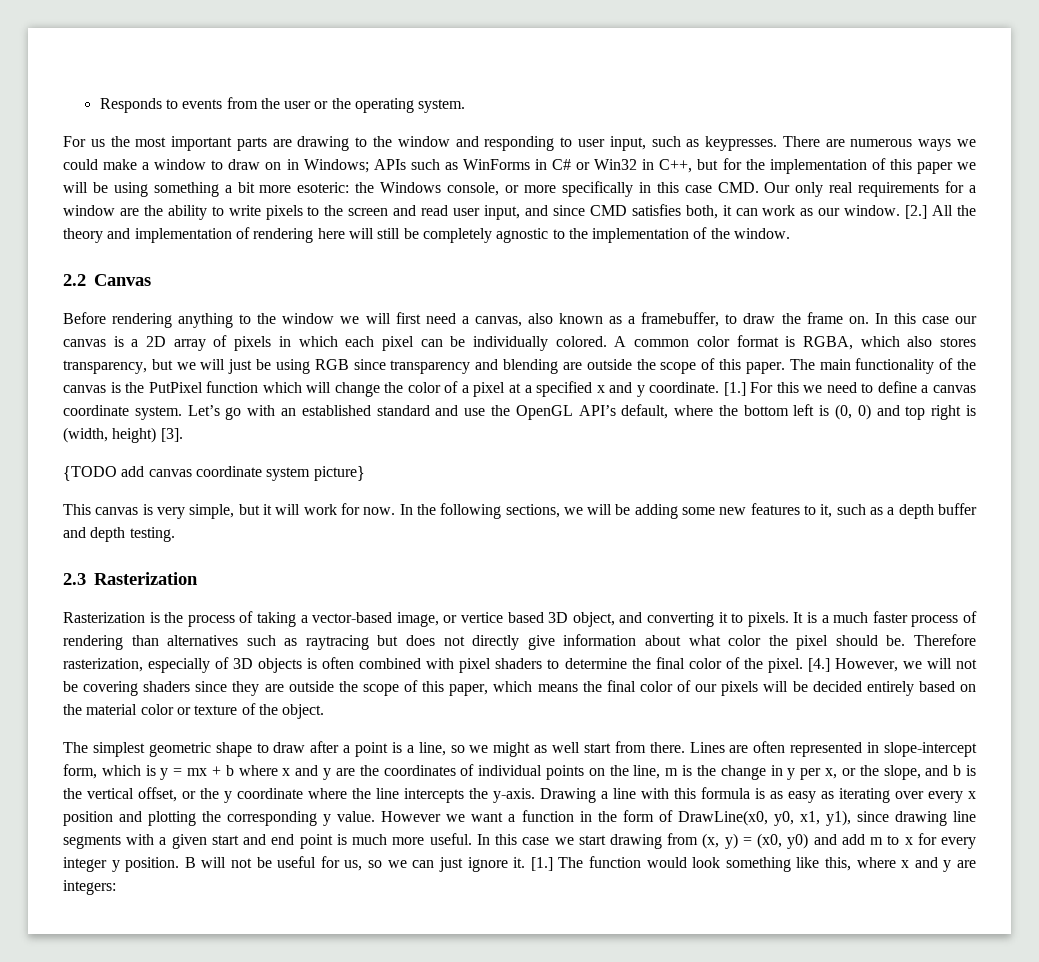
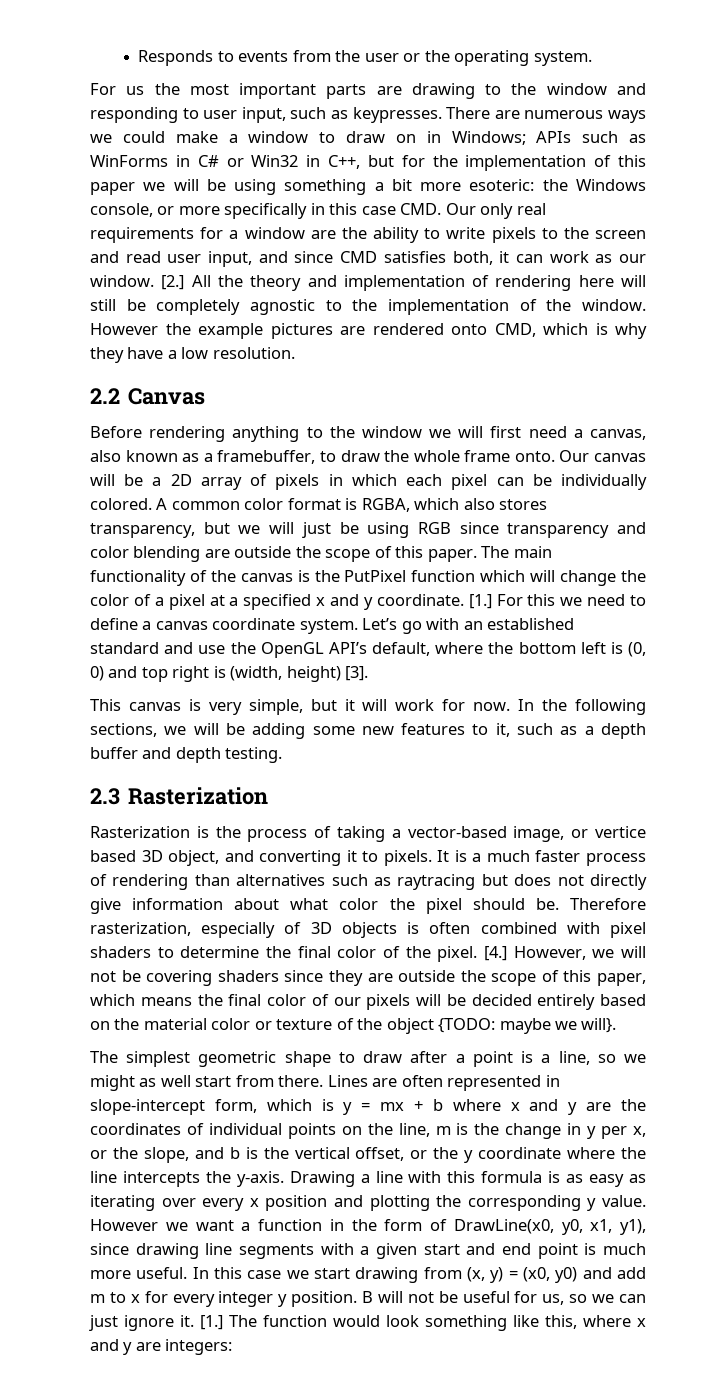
+ However the example pictures are rendered onto CMD, which is why they have a low resolution.
- Before rendering anything to the window we will first need a canvas, also known as a framebuffer, to draw the frame on. In this case our canvas is a 2D array of pixels in which each pixel can be individually colored.
+ Before rendering anything to the window we will first need a canvas, also known as a framebuffer, to draw the whole frame onto. Our canvas will be a 2D array of pixels in which each pixel can be individually colored.
- A common color format is RGBA, which also stores transparency, but we will just be using RGB since transparency and blending are outside the scope of this paper.
+ A common color format is RGBA, which also stores transparency, but we will just be using RGB since transparency and color blending are outside the scope of this paper.
- {TODO add canvas coordinate system picture}
- [4.] However, we will not be covering shaders since they are outside the scope of this paper, which means the final color of our pixels will be decided entirely based on the material color or texture of the object.
+ [4.] However, we will not be covering shaders since they are outside the scope of this paper, which means the final color of our pixels will be decided entirely based on the material color or texture of the object {TODO: maybe we will}.

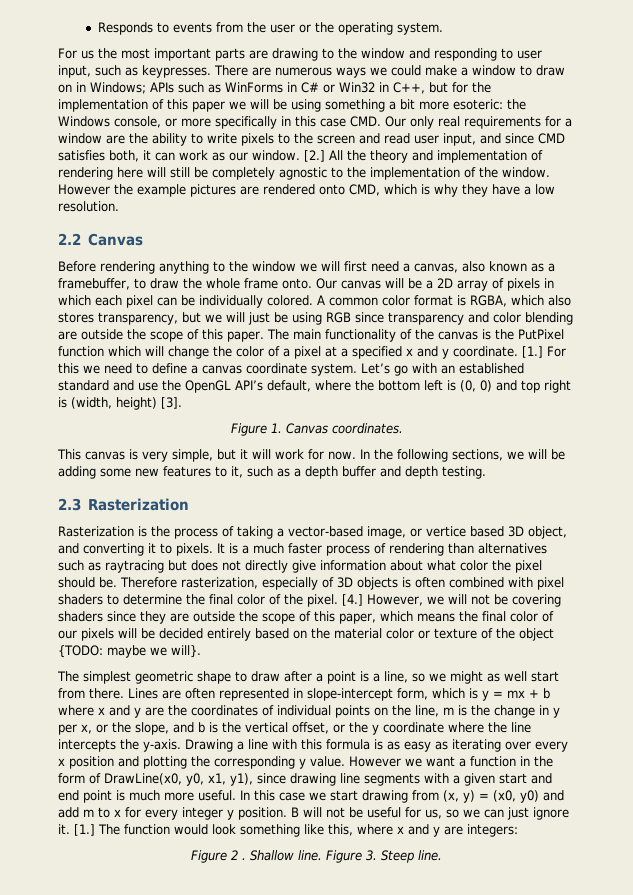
+ Figure 1. Canvas coordinates.
+ Figure 2 . Shallow line. Figure 3. Steep line.

